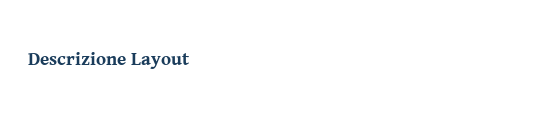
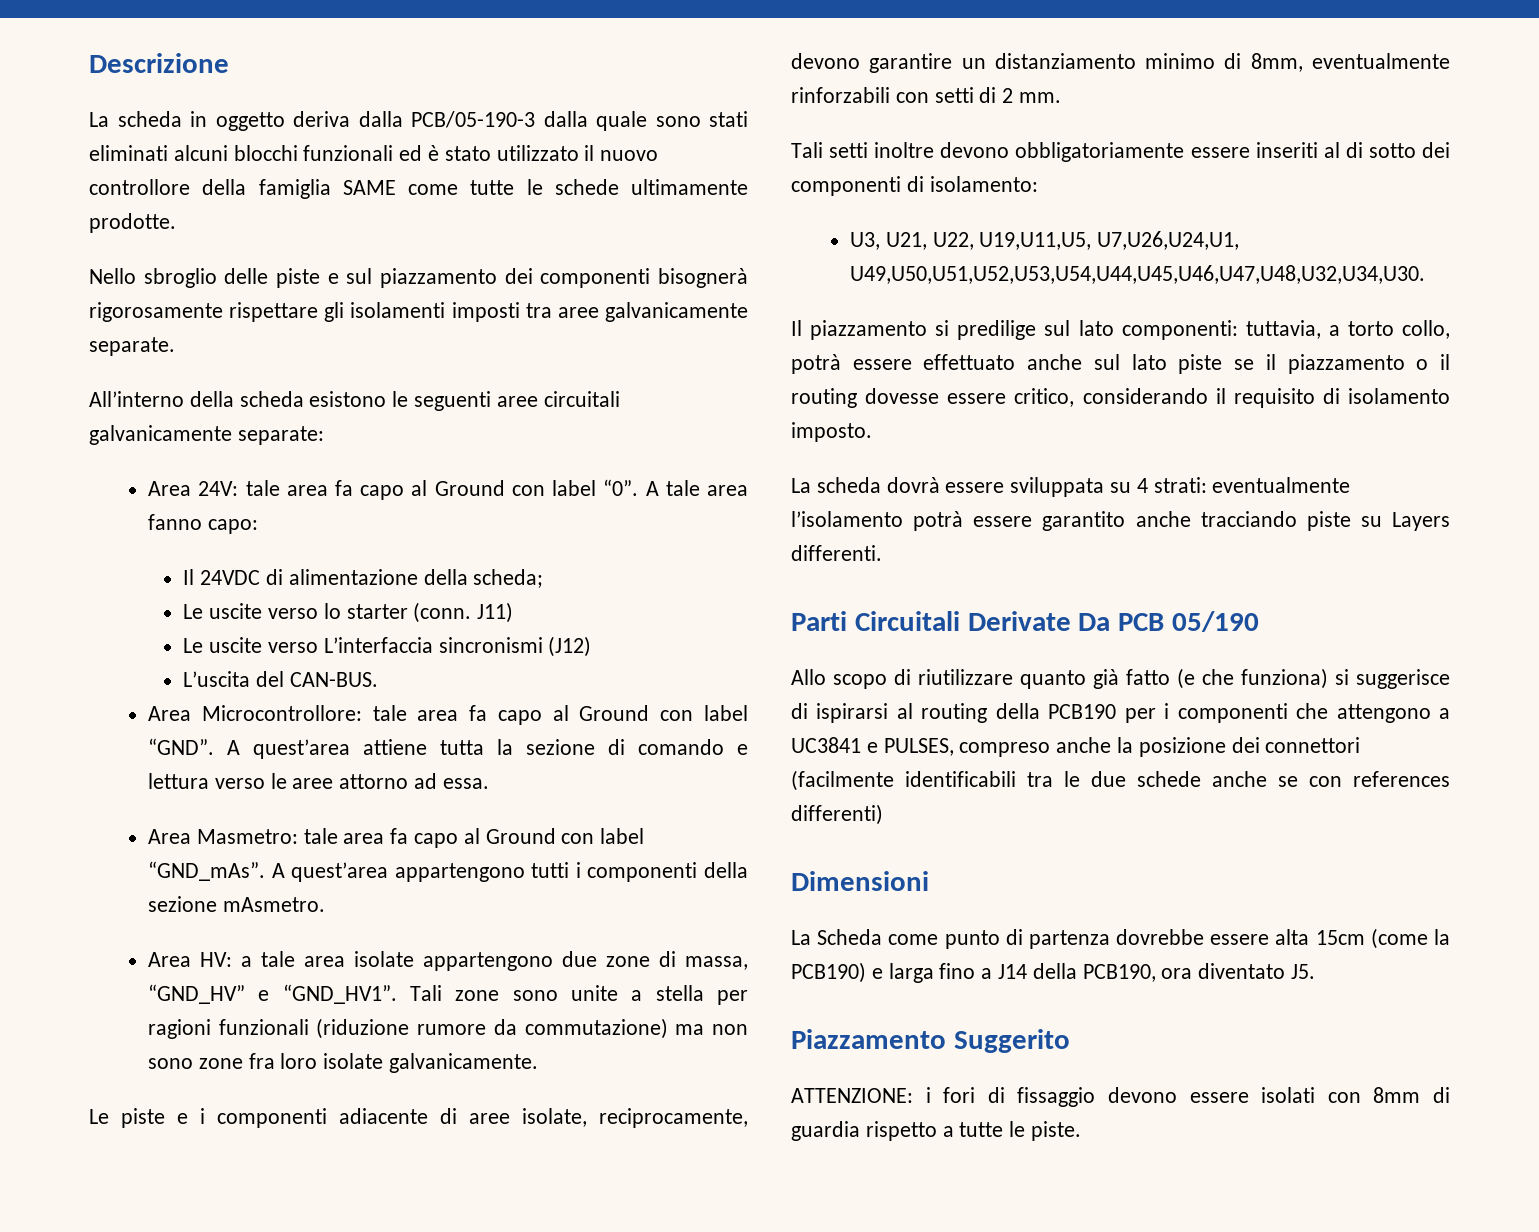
- Descrizione Layout
+ Descrizione
+ La scheda in oggetto deriva dalla PCB/05-190-3 dalla quale sono stati eliminati alcuni blocchi funzionali ed è stato utilizzato il nuovo controllore della famiglia SAME come tutte le schede ultimamente prodotte.
+ Nello sbroglio delle piste e sul piazzamento dei componenti bisognerà rigorosamente rispettare gli isolamenti imposti tra aree galvanicamente separate.
+ All’interno della scheda esistono le seguenti aree circuitali galvanicamente separate:
+ Area 24V: tale area fa capo al Ground con label “0”. A tale area fanno capo:
+ Il 24VDC di alimentazione della scheda;
+ Le uscite verso lo starter (conn. J11)
+ Le uscite verso L’interfaccia sincronismi (J12)
+ L’uscita del CAN-BUS.
+ Area Microcontrollore: tale area fa capo al Ground con label “GND”. A quest’area attiene tutta la sezione di comando e lettura verso le aree attorno ad essa.
+ Area Masmetro: tale area fa capo al Ground con label “GND_mAs”. A quest’area appartengono tutti i componenti della sezione mAsmetro.
+ Area HV: a tale area isolate appartengono due zone di massa, “GND_HV” e “GND_HV1”. Tali zone sono unite a stella per ragioni funzionali (riduzione rumore da commutazione) ma non sono zone fra loro isolate galvanicamente.
+ Le piste e i componenti adiacente di aree isolate, reciprocamente, devono garantire un distanziamento minimo di 8mm, eventualmente rinforzabili con setti di 2 mm.
+ Tali setti inoltre devono obbligatoriamente essere inseriti al di sotto dei componenti di isolamento:
+ U3, U21, U22, U19,U11,U5, U7,U26,U24,U1, U49,U50,U51,U52,U53,U54,U44,U45,U46,U47,U48,U32,U34,U30.
+ Il piazzamento si predilige sul lato componenti: tuttavia, a torto collo, potrà essere effettuato anche sul lato piste se il piazzamento o il routing dovesse essere critico, considerando il requisito di isolamento imposto.
+ La scheda dovrà essere sviluppata su 4 strati: eventualmente l’isolamento potrà essere garantito anche tracciando piste su Layers differenti.
+ Parti Circuitali Derivate Da PCB 05/190
+ Allo scopo di riutilizzare quanto già fatto (e che funziona) si suggerisce di ispirarsi al routing della PCB190 per i componenti che attengono a UC3841 e PULSES, compreso anche la posizione dei connettori (facilmente identificabili tra le due schede anche se con references differenti)
+ Dimensioni
+ La Scheda come punto di partenza dovrebbe essere alta 15cm (come la PCB190) e larga fino a J14 della PCB190, ora diventato J5.
+ Piazzamento Suggerito
+ ATTENZIONE: i fori di fissaggio devono essere isolati con 8mm di guardia rispetto a tutte le piste.

